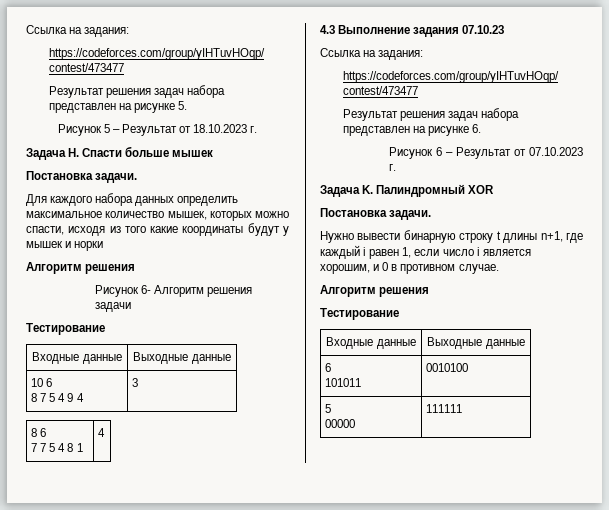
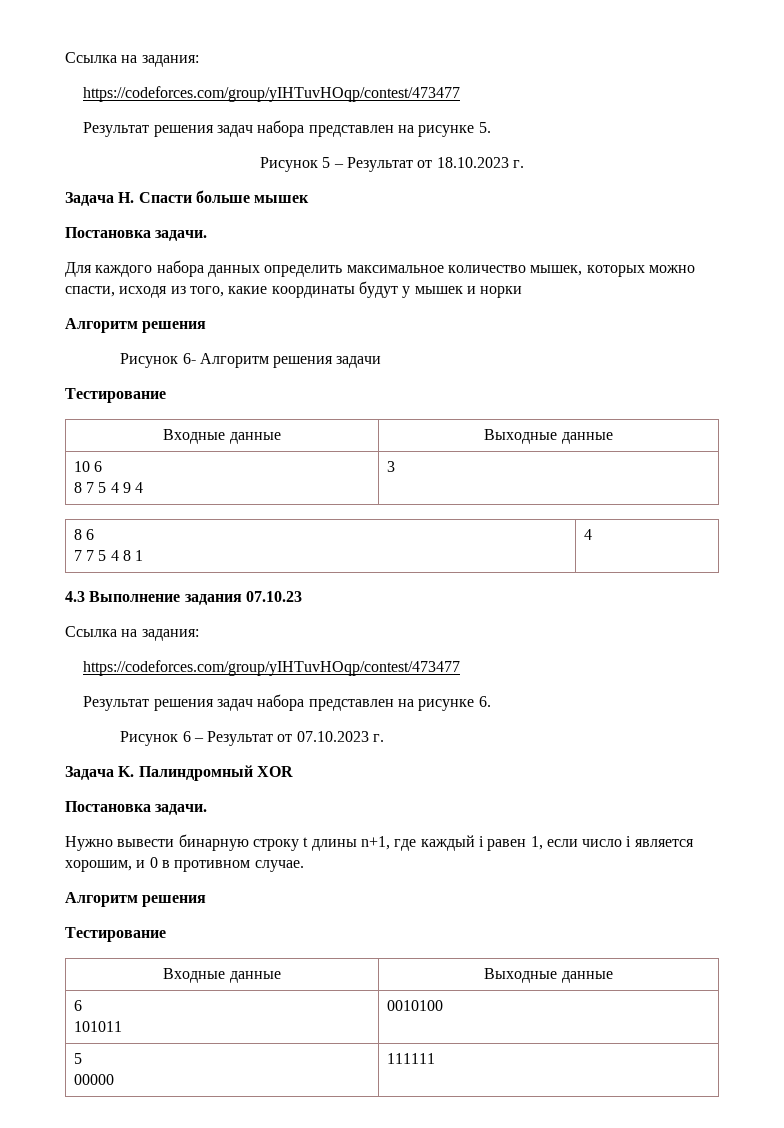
- Для каждого набора данных определить максимальное количество мышек, которых можно спасти, исходя из того какие координаты будут у мышек и норки
+ Для каждого набора данных определить максимальное количество мышек, которых можно спасти, исходя из того, какие координаты будут у мышек и норки

